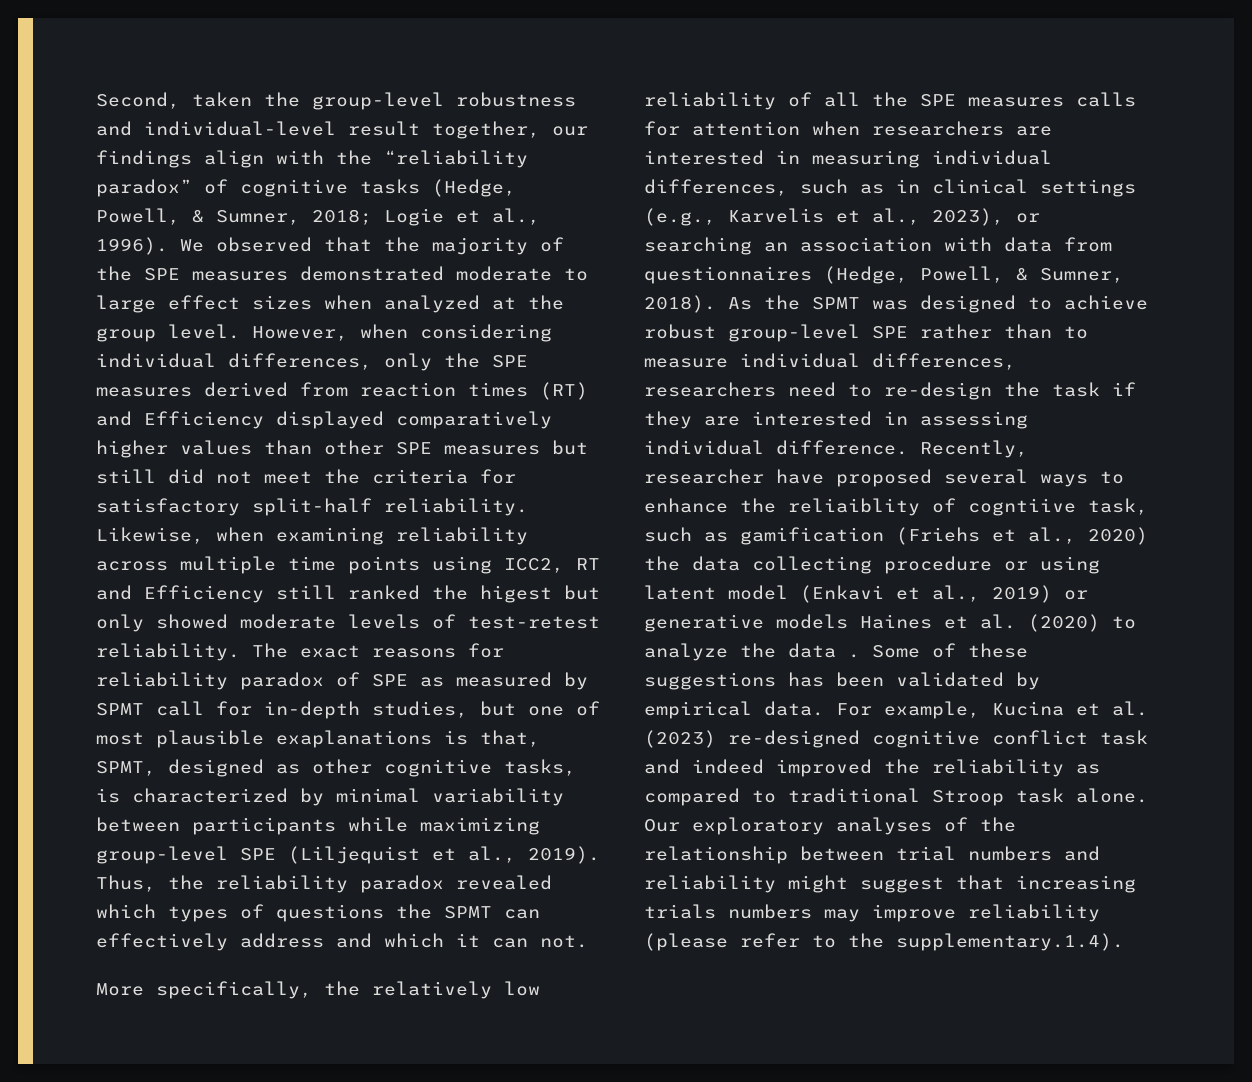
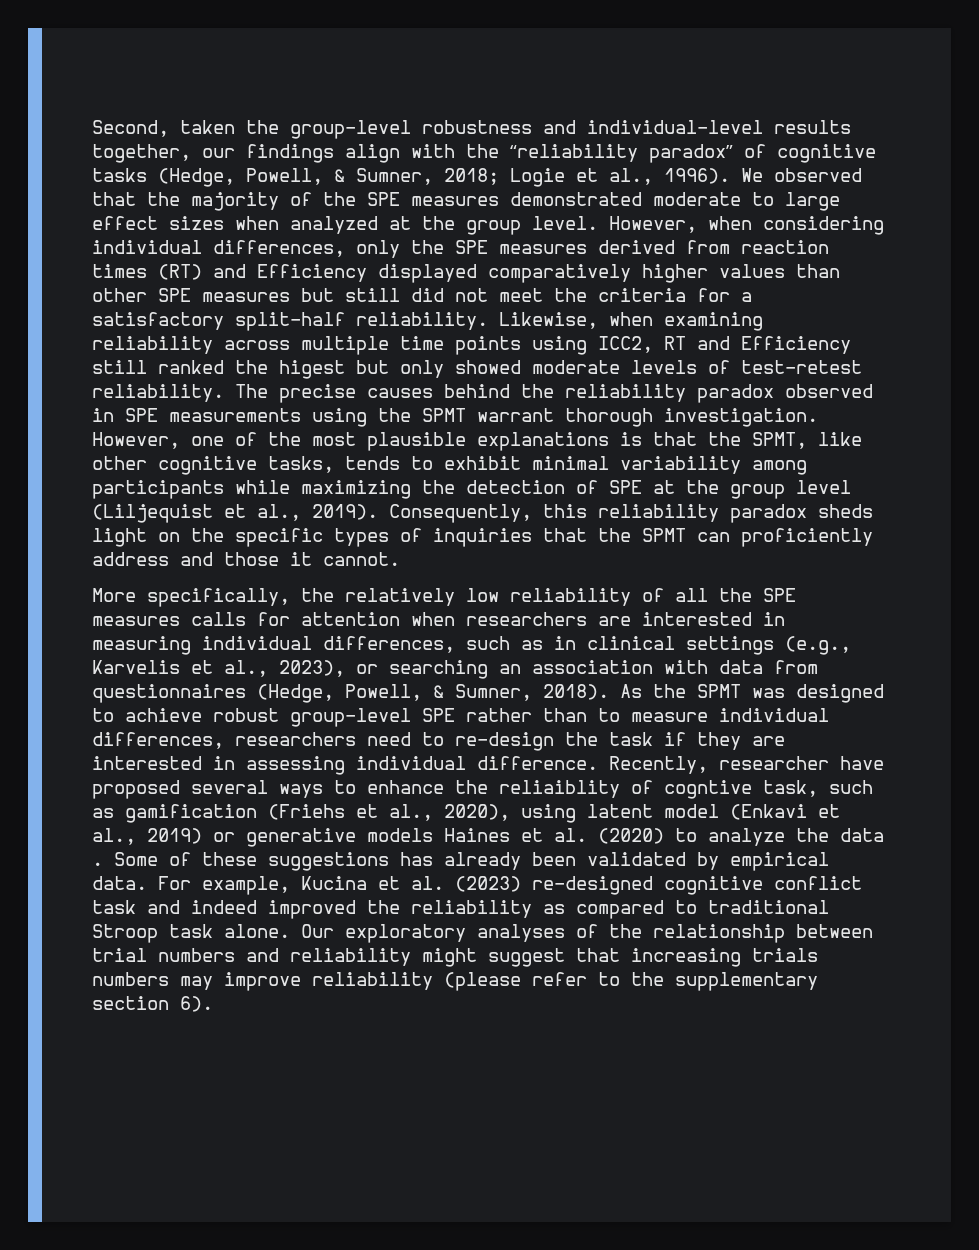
- Second, taken the group-level robustness and individual-level result together, our findings align with the “reliability paradox” of cognitive tasks (Hedge, Powell, & Sumner, 2018; Logie et al., 1996).
+ Second, taken the group-level robustness and individual-level results together, our findings align with the “reliability paradox” of cognitive tasks (Hedge, Powell, & Sumner, 2018; Logie et al., 1996).
- However, when considering individual differences, only the SPE measures derived from reaction times (RT) and Efficiency displayed comparatively higher values than other SPE measures but still did not meet the criteria for satisfactory split-half reliability.
+ However, when considering individual differences, only the SPE measures derived from reaction times (RT) and Efficiency displayed comparatively higher values than other SPE measures but still did not meet the criteria for a satisfactory split-half reliability.
- The exact reasons for reliability paradox of SPE as measured by SPMT call for in-depth studies, but one of most plausible exaplanations is that, SPMT, designed as other cognitive tasks, is characterized by minimal variability between participants while maximizing group-level SPE (Liljequist et al., 2019). Thus, the reliability paradox revealed which types of questions the SPMT can effectively address and which it can not.
+ The precise causes behind the reliability paradox observed in SPE measurements using the SPMT warrant thorough investigation. However, one of the most plausible explanations is that the SPMT, like other cognitive tasks, tends to exhibit minimal variability among participants while maximizing the detection of SPE at the group level (Liljequist et al., 2019). Consequently, this reliability paradox sheds light on the specific types of inquiries that the SPMT can proficiently address and those it cannot.
- Recently, researcher have proposed several ways to enhance the reliaiblity of cogntiive task, such as gamification (Friehs et al., 2020) the data collecting procedure or using latent model (Enkavi et al., 2019) or generative models Haines et al. (2020) to analyze the data .
+ Recently, researcher have proposed several ways to enhance the reliaiblity of cogntive task, such as gamification (Friehs et al., 2020), using latent model (Enkavi et al., 2019) or generative models Haines et al. (2020) to analyze the data .
- Some of these suggestions has been validated by empirical data.
+ Some of these suggestions has already been validated by empirical data.
- Our exploratory analyses of the relationship between trial numbers and reliability might suggest that increasing trials numbers may improve reliability (please refer to the supplementary.1.4).
+ Our exploratory analyses of the relationship between trial numbers and reliability might suggest that increasing trials numbers may improve reliability (please refer to the supplementary section 6).

